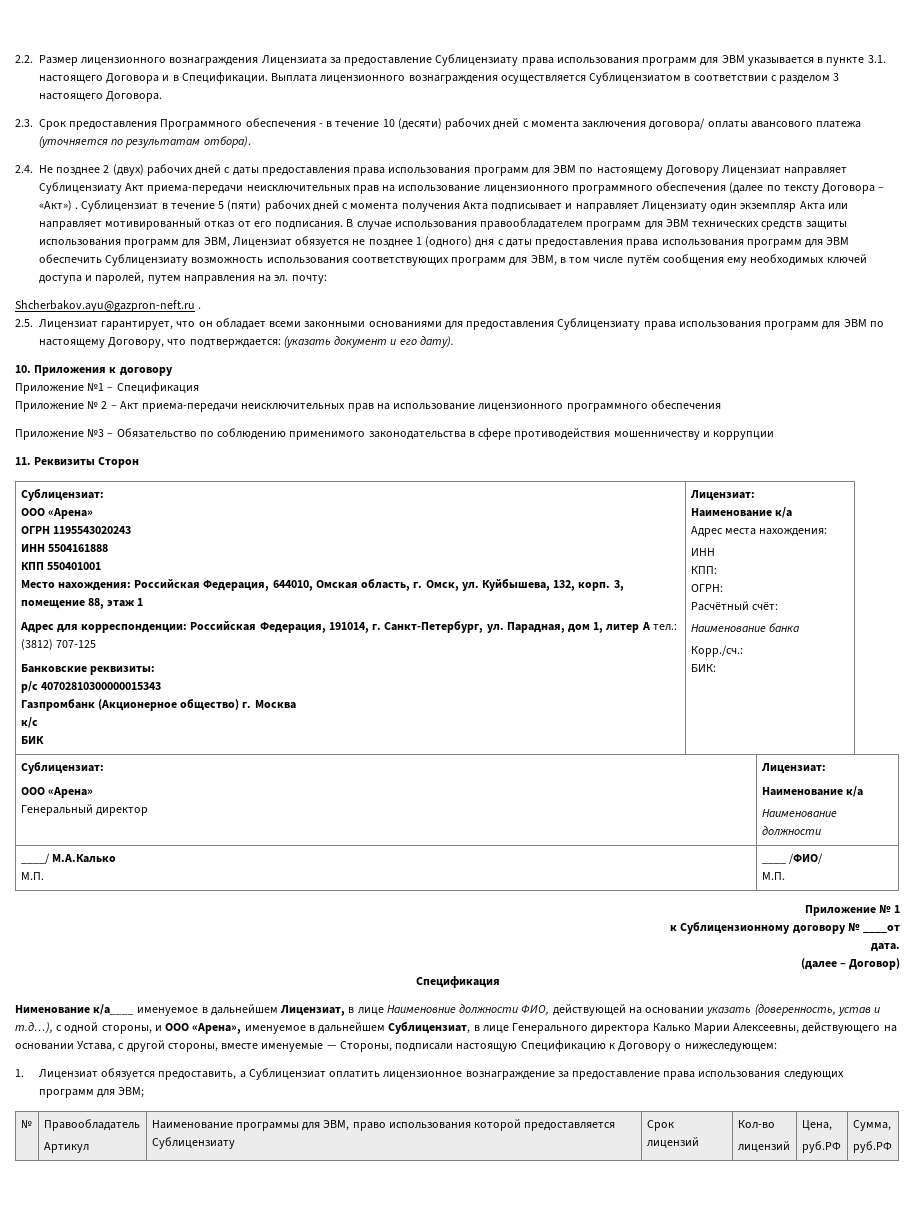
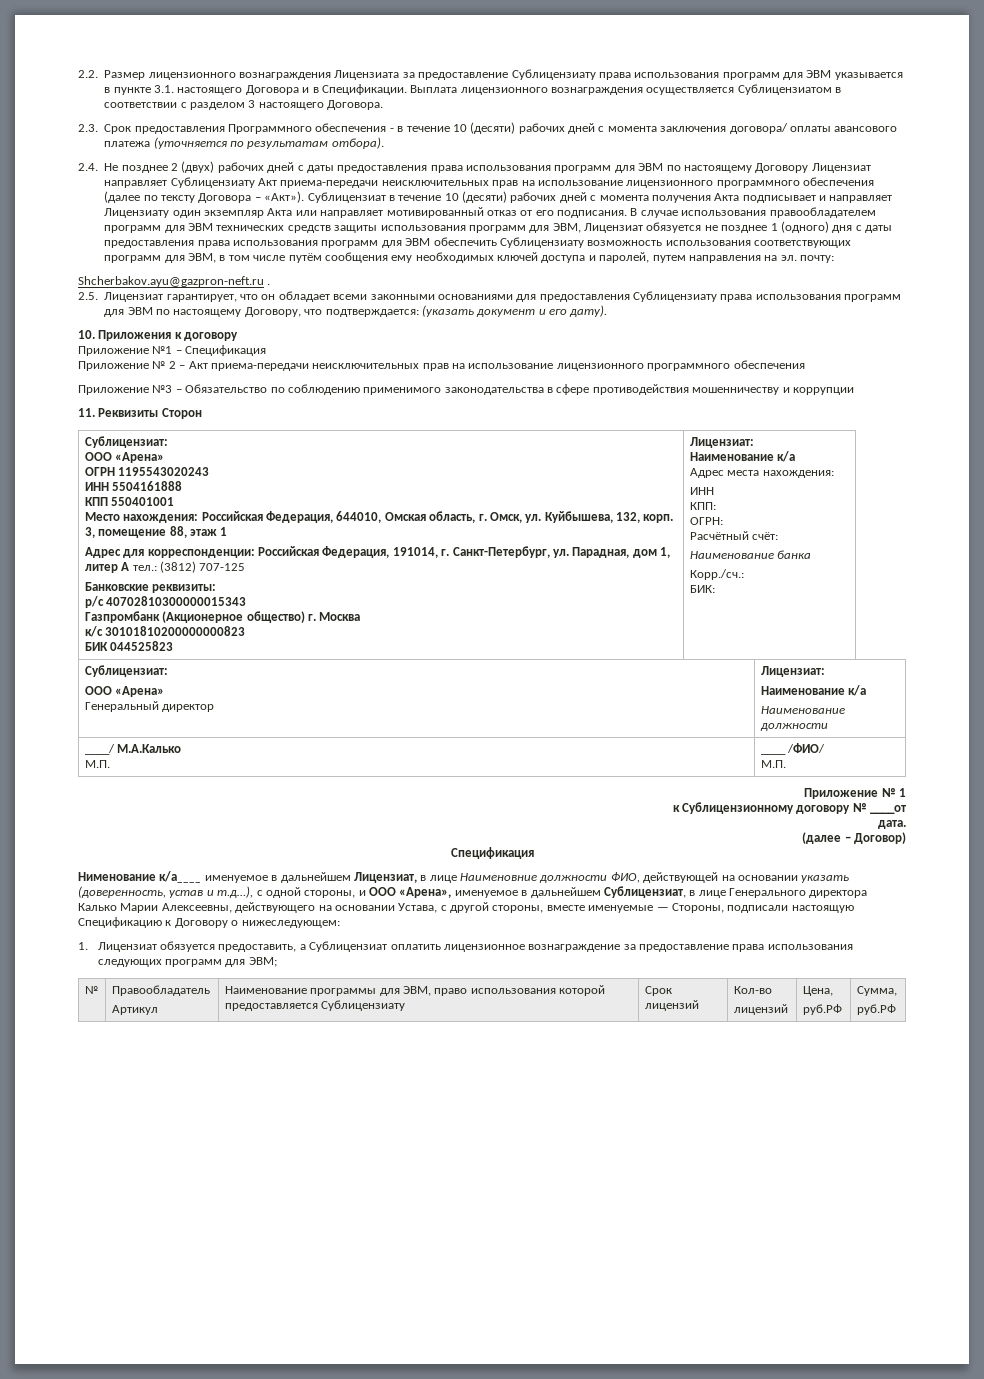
- 2.4. Не позднее 2 (двух) рабочих дней с даты предоставления права использования программ для ЭВМ по настоящему Договору Лицензиат направляет Сублицензиату Акт приема-передачи неисключительных прав на использование лицензионного программного обеспечения (далее по тексту Договора – «Акт») .
+ 2.4. Не позднее 2 (двух) рабочих дней с даты предоставления права использования программ для ЭВМ по настоящему Договору Лицензиат направляет Сублицензиату Акт приема-передачи неисключительных прав на использование лицензионного программного обеспечения (далее по тексту Договора – «Акт»).
- Сублицензиат в течение 5 (пяти) рабочих дней с момента получения Акта подписывает и направляет Лицензиату один экземпляр Акта или направляет мотивированный отказ от его подписания.
+ Сублицензиат в течение 10 (десяти) рабочих дней с момента получения Акта подписывает и направляет Лицензиату один экземпляр Акта или направляет мотивированный отказ от его подписания.
- к/с
+ к/с 30101810200000000823
- БИК
+ БИК 044525823

